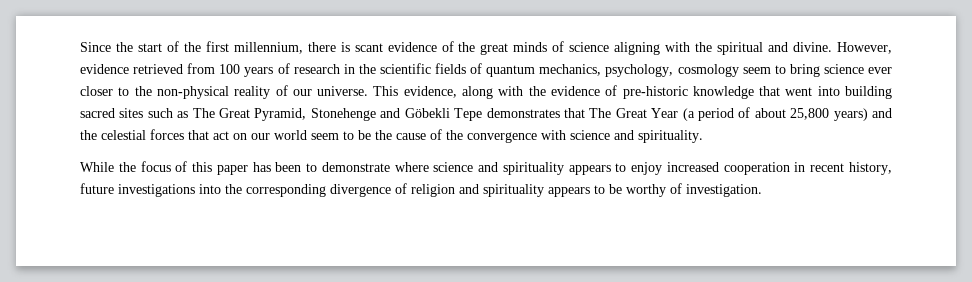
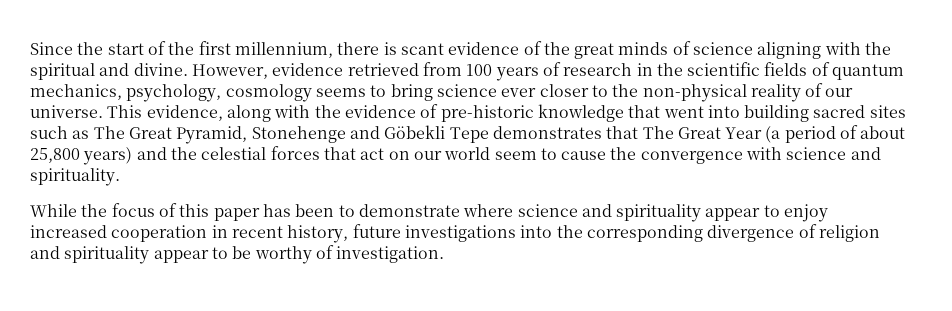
- However, evidence retrieved from 100 years of research in the scientific fields of quantum mechanics, psychology, cosmology seem to bring science ever closer to the non-physical reality of our universe.
+ However, evidence retrieved from 100 years of research in the scientific fields of quantum mechanics, psychology, cosmology seems to bring science ever closer to the non-physical reality of our universe.
- This evidence, along with the evidence of pre-historic knowledge that went into building sacred sites such as The Great Pyramid, Stonehenge and Göbekli Tepe demonstrates that The Great Year (a period of about 25,800 years) and the celestial forces that act on our world seem to be the cause of the convergence with science and spirituality.
+ This evidence, along with the evidence of pre-historic knowledge that went into building sacred sites such as The Great Pyramid, Stonehenge and Göbekli Tepe demonstrates that The Great Year (a period of about 25,800 years) and the celestial forces that act on our world seem to cause the convergence with science and spirituality.
- While the focus of this paper has been to demonstrate where science and spirituality appears to enjoy increased cooperation in recent history, future investigations into the corresponding divergence of religion and spirituality appears to be worthy of investigation.
+ While the focus of this paper has been to demonstrate where science and spirituality appear to enjoy increased cooperation in recent history, future investigations into the corresponding divergence of religion and spirituality appear to be worthy of investigation.

